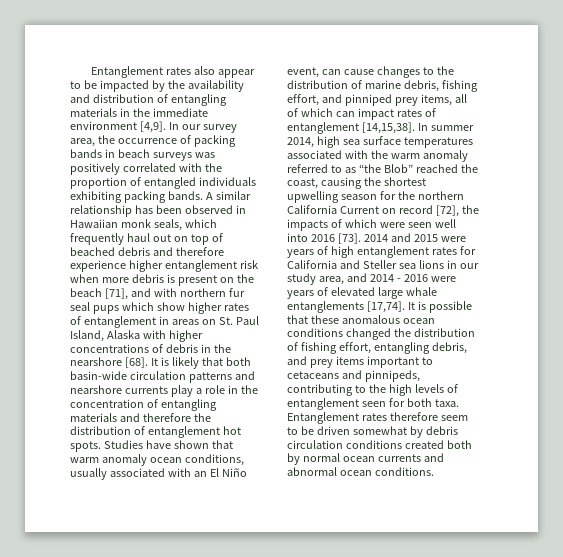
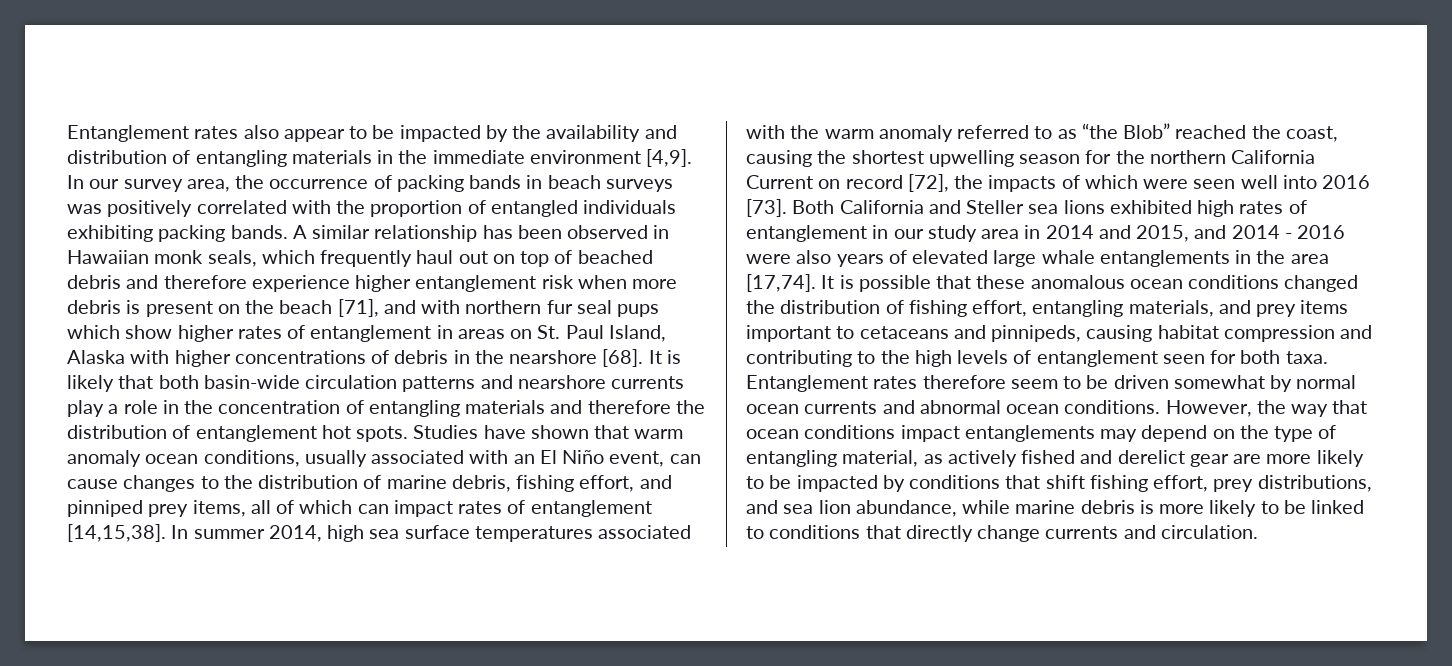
- 2014 and 2015 were years of high entanglement rates for California and Steller sea lions in our study area, and 2014 - 2016 were years of elevated large whale entanglements [17,74].
+ Both California and Steller sea lions exhibited high rates of entanglement in our study area in 2014 and 2015, and 2014 - 2016 were also years of elevated large whale entanglements in the area [17,74].
- It is possible that these anomalous ocean conditions changed the distribution of fishing effort, entangling debris, and prey items important to cetaceans and pinnipeds, contributing to the high levels of entanglement seen for both taxa.
+ It is possible that these anomalous ocean conditions changed the distribution of fishing effort, entangling materials, and prey items important to cetaceans and pinnipeds, causing habitat compression and contributing to the high levels of entanglement seen for both taxa.
- Entanglement rates therefore seem to be driven somewhat by debris circulation conditions created both by normal ocean currents and abnormal ocean conditions.
+ Entanglement rates therefore seem to be driven somewhat by normal ocean currents and abnormal ocean conditions.
+ However, the way that ocean conditions impact entanglements may depend on the type of entangling material, as actively fished and derelict gear are more likely to be impacted by conditions that shift fishing effort, prey distributions, and sea lion abundance, while marine debris is more likely to be linked to conditions that directly change currents and circulation.

